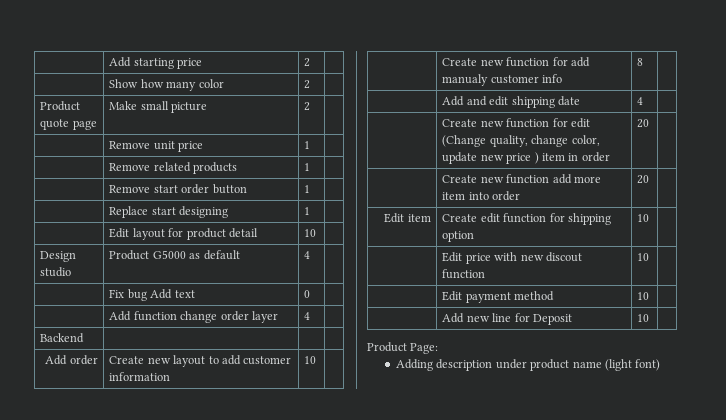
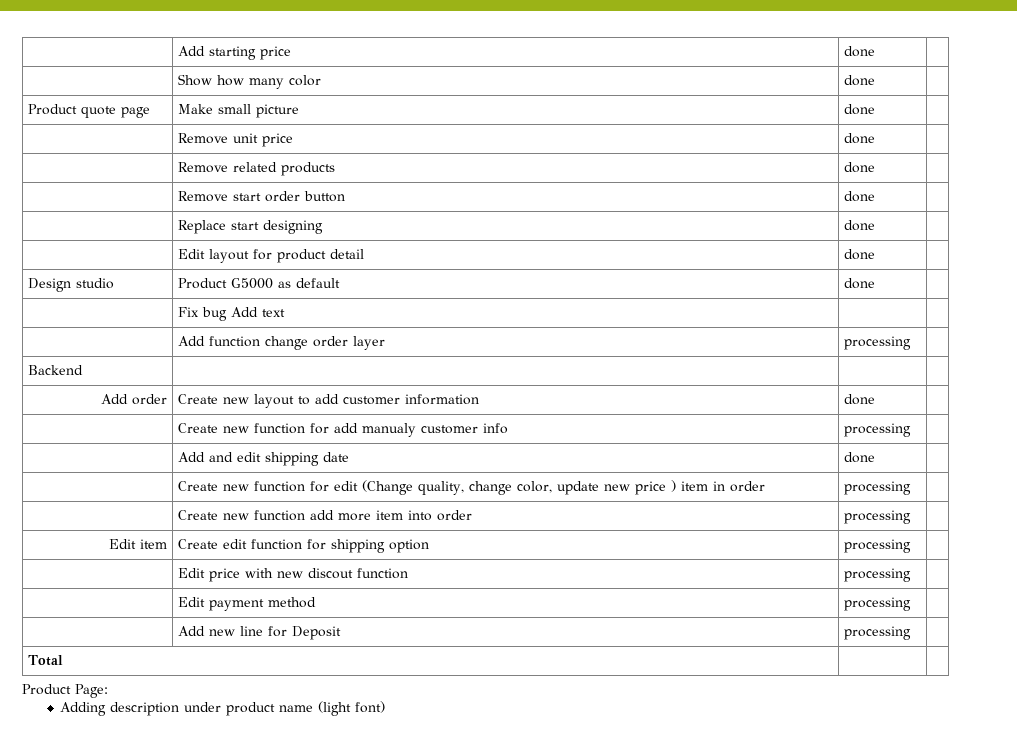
- | Add starting price | 2 |
+ | Add starting price | done |
- | Show how many color | 2 |
+ | Show how many color | done |
- Product quote page | Make small picture | 2 |
+ Product quote page | Make small picture | done |
- | Remove unit price | 1 |
+ | Remove unit price | done |
- | Remove related products | 1 |
+ | Remove related products | done |
- | Remove start order button | 1 |
+ | Remove start order button | done |
- | Replace start designing | 1 |
+ | Replace start designing | done |
- | Edit layout for product detail | 10 |
+ | Edit layout for product detail | done |
- Design studio | Product G5000 as default | 4 |
+ Design studio | Product G5000 as default | done |
- | Fix bug Add text | 0 |
+ | Fix bug Add text | |
- | Add function change order layer | 4 |
+ | Add function change order layer | processing |
- Add order | Create new layout to add customer information | 10 |
+ Add order | Create new layout to add customer information | done |
- | Create new function for add manualy customer info | 8 |
+ | Create new function for add manualy customer info | processing |
- | Add and edit shipping date | 4 |
+ | Add and edit shipping date | done |
- | Create new function for edit (Change quality, change color, update new price ) item in order | 20 |
+ | Create new function for edit (Change quality, change color, update new price ) item in order | processing |
- | Create new function add more item into order | 20 |
+ | Create new function add more item into order | processing |
- Edit item | Create edit function for shipping option | 10 |
+ Edit item | Create edit function for shipping option | processing |
- | Edit price with new discout function | 10 |
+ | Edit price with new discout function | processing |
- | Edit payment method | 10 |
+ | Edit payment method | processing |
- | Add new line for Deposit | 10 |
+ | Add new line for Deposit | processing |
+ Total | |

